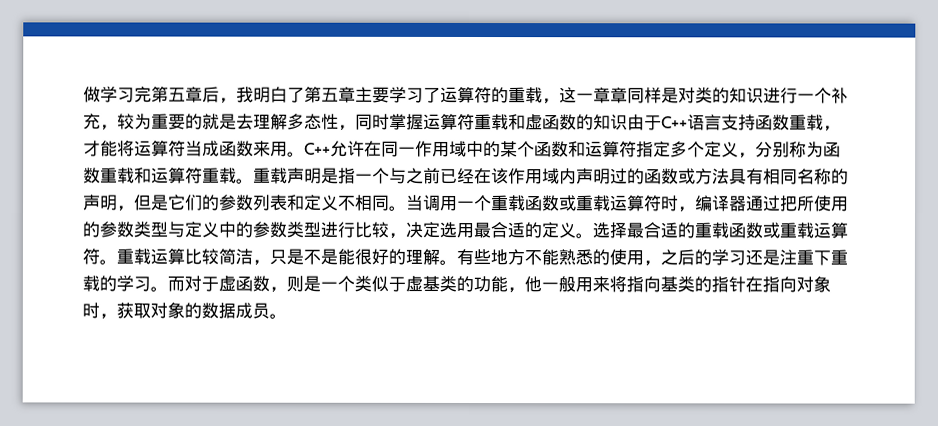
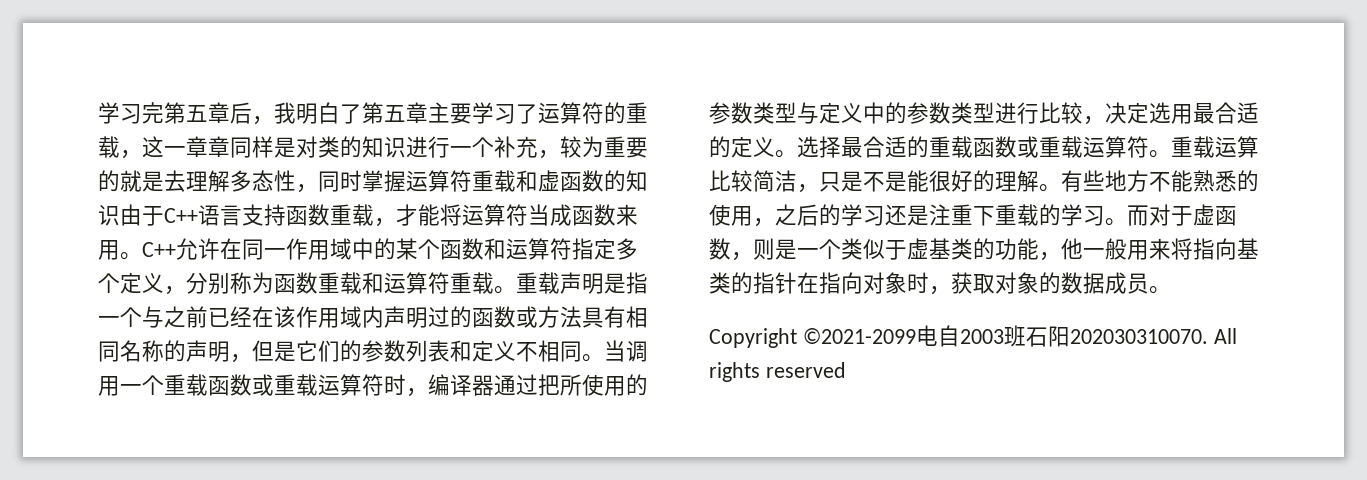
- 做学习完第五章后，我明白了第五章主要学习了运算符的重载，这一章章同样是对类的知识进行一个补充，较为重要的就是去理解多态性，同时掌握运算符重载和虚函数的知识由于C++语言支持函数重载，才能将运算符当成函数来用。
+ 学习完第五章后，我明白了第五章主要学习了运算符的重载，这一章章同样是对类的知识进行一个补充，较为重要的就是去理解多态性，同时掌握运算符重载和虚函数的知识由于C++语言支持函数重载，才能将运算符当成函数来用。
+ Copyright ©2021-2099电自2003班石阳202030310070. All rights reserved

